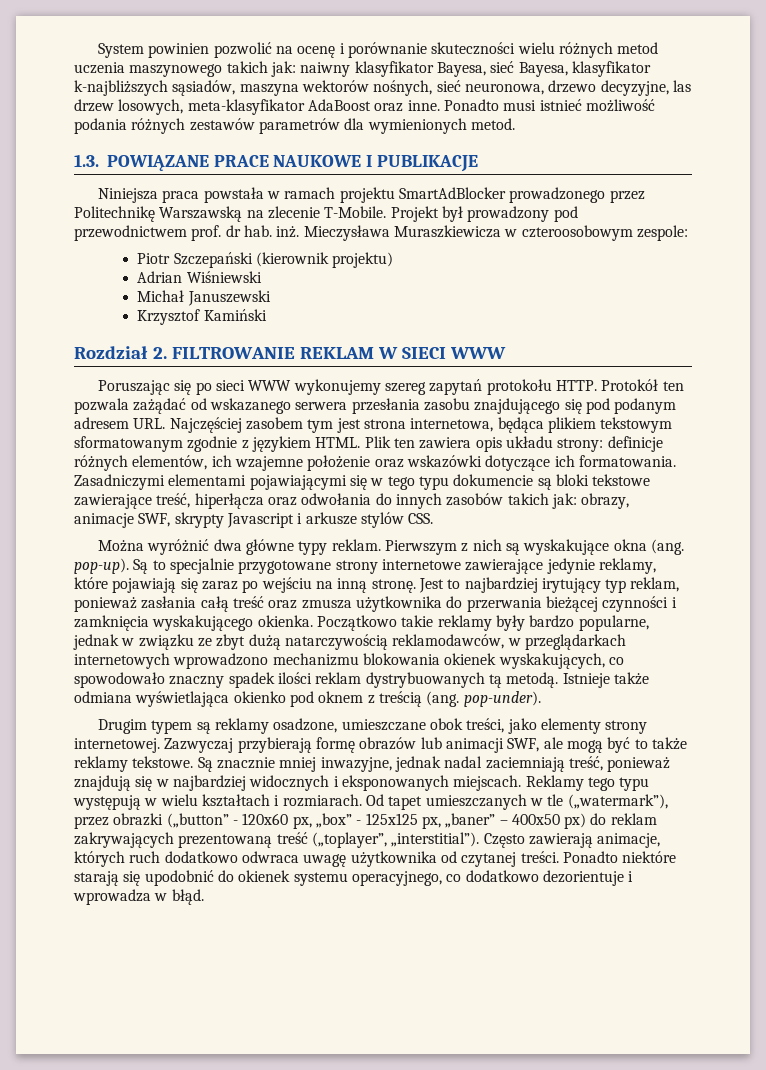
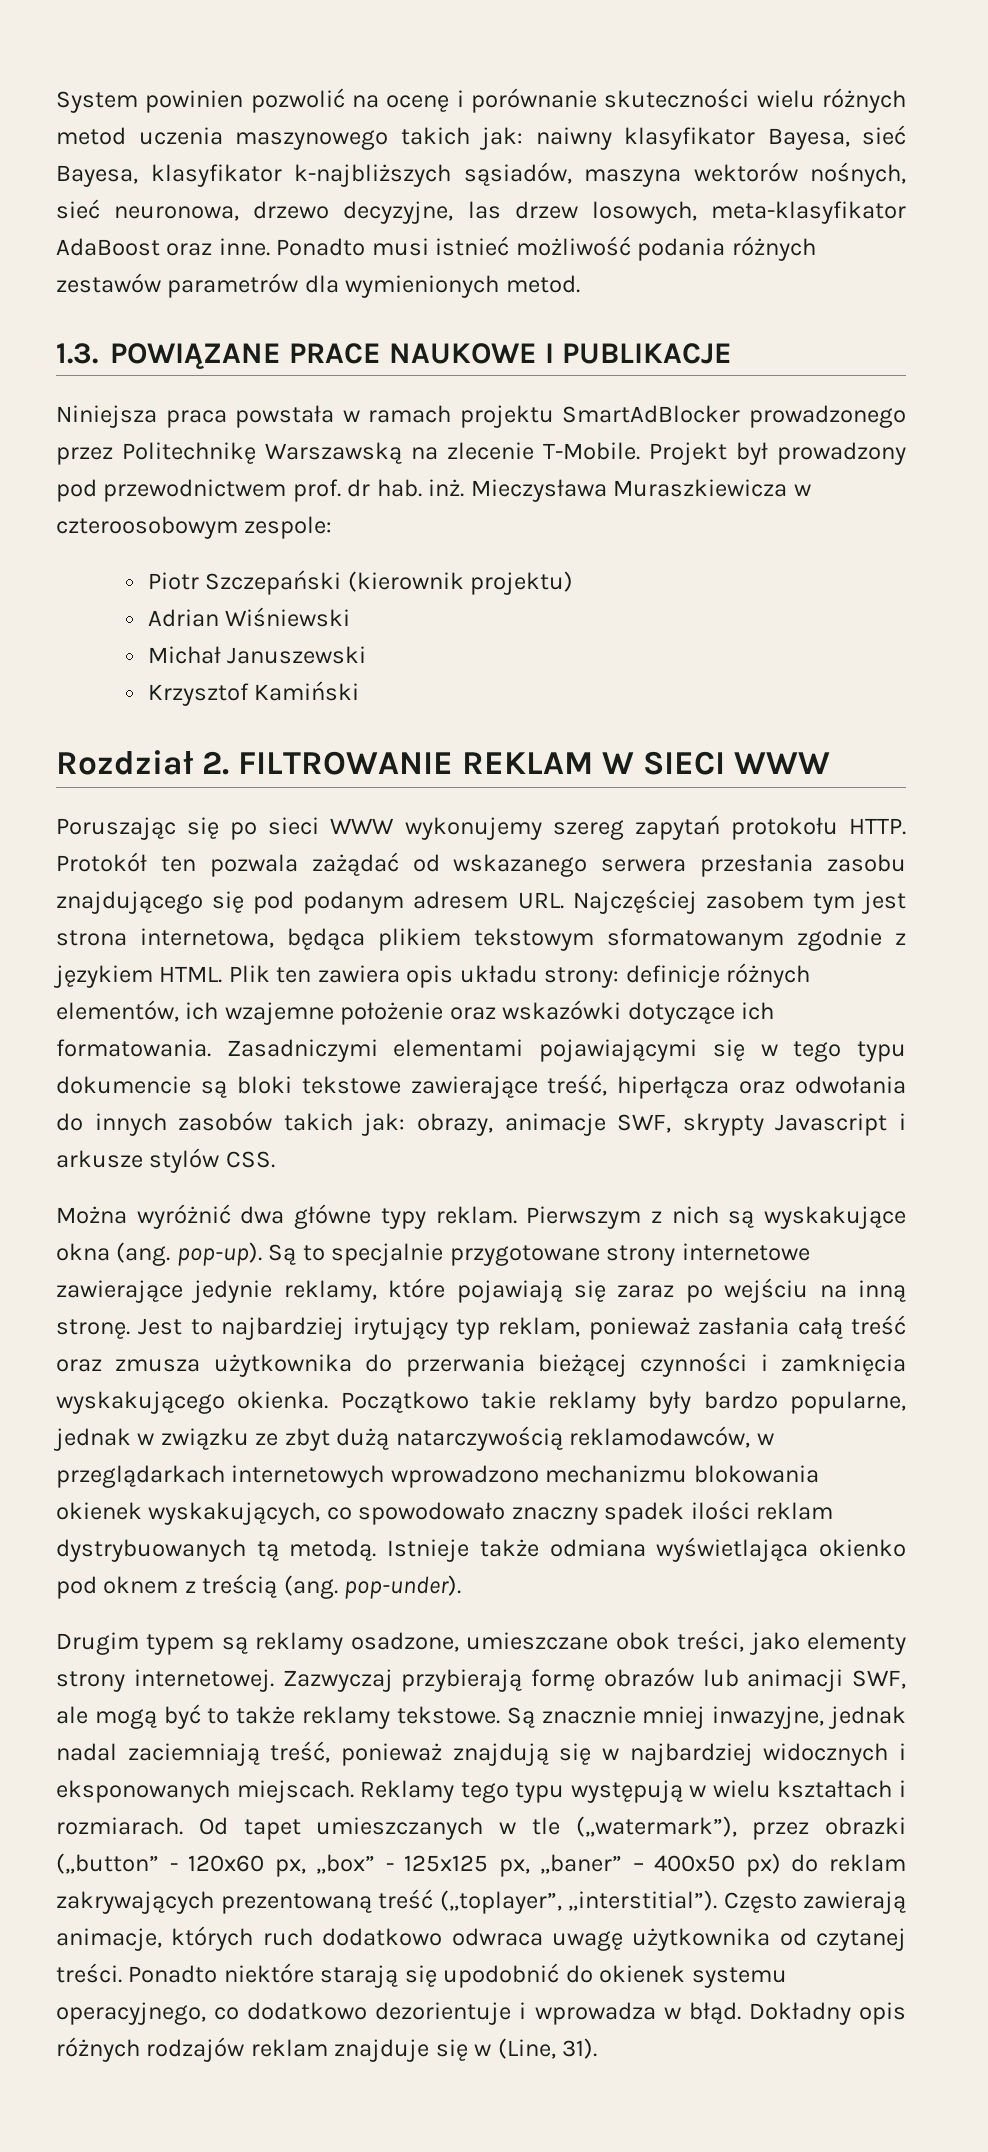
+ Dokładny opis różnych rodzajów reklam znajduje się w (Line, 31).

